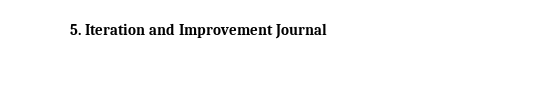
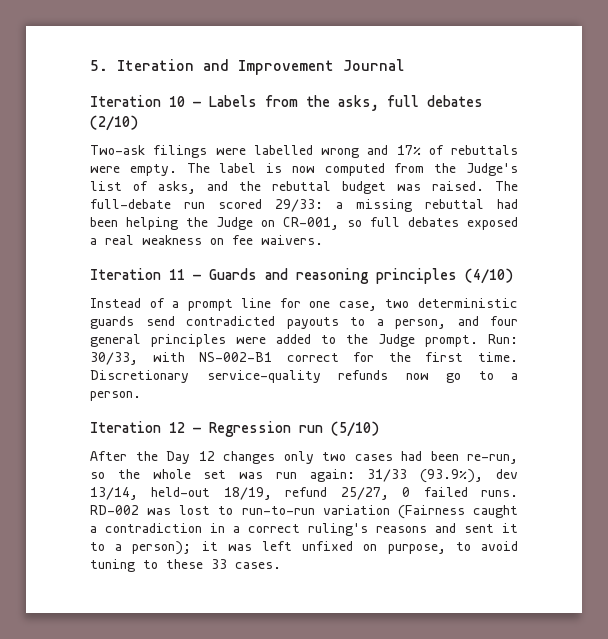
+ Iteration 10 — Labels from the asks, full debates (2/10)
+ Two-ask filings were labelled wrong and 17% of rebuttals were empty. The label is now computed from the Judge's list of asks, and the rebuttal budget was raised. The full-debate run scored 29/33: a missing rebuttal had been helping the Judge on CR-001, so full debates exposed a real weakness on fee waivers.
+ Iteration 11 — Guards and reasoning principles (4/10)
+ Instead of a prompt line for one case, two deterministic guards send contradicted payouts to a person, and four general principles were added to the Judge prompt. Run: 30/33, with NS-002-B1 correct for the first time. Discretionary service-quality refunds now go to a person.
+ Iteration 12 — Regression run (5/10)
+ After the Day 12 changes only two cases had been re-run, so the whole set was run again: 31/33 (93.9%), dev 13/14, held-out 18/19, refund 25/27, 0 failed runs. RD-002 was lost to run-to-run variation (Fairness caught a contradiction in a correct ruling's reasons and sent it to a person); it was left unfixed on purpose, to avoid tuning to these 33 cases.

